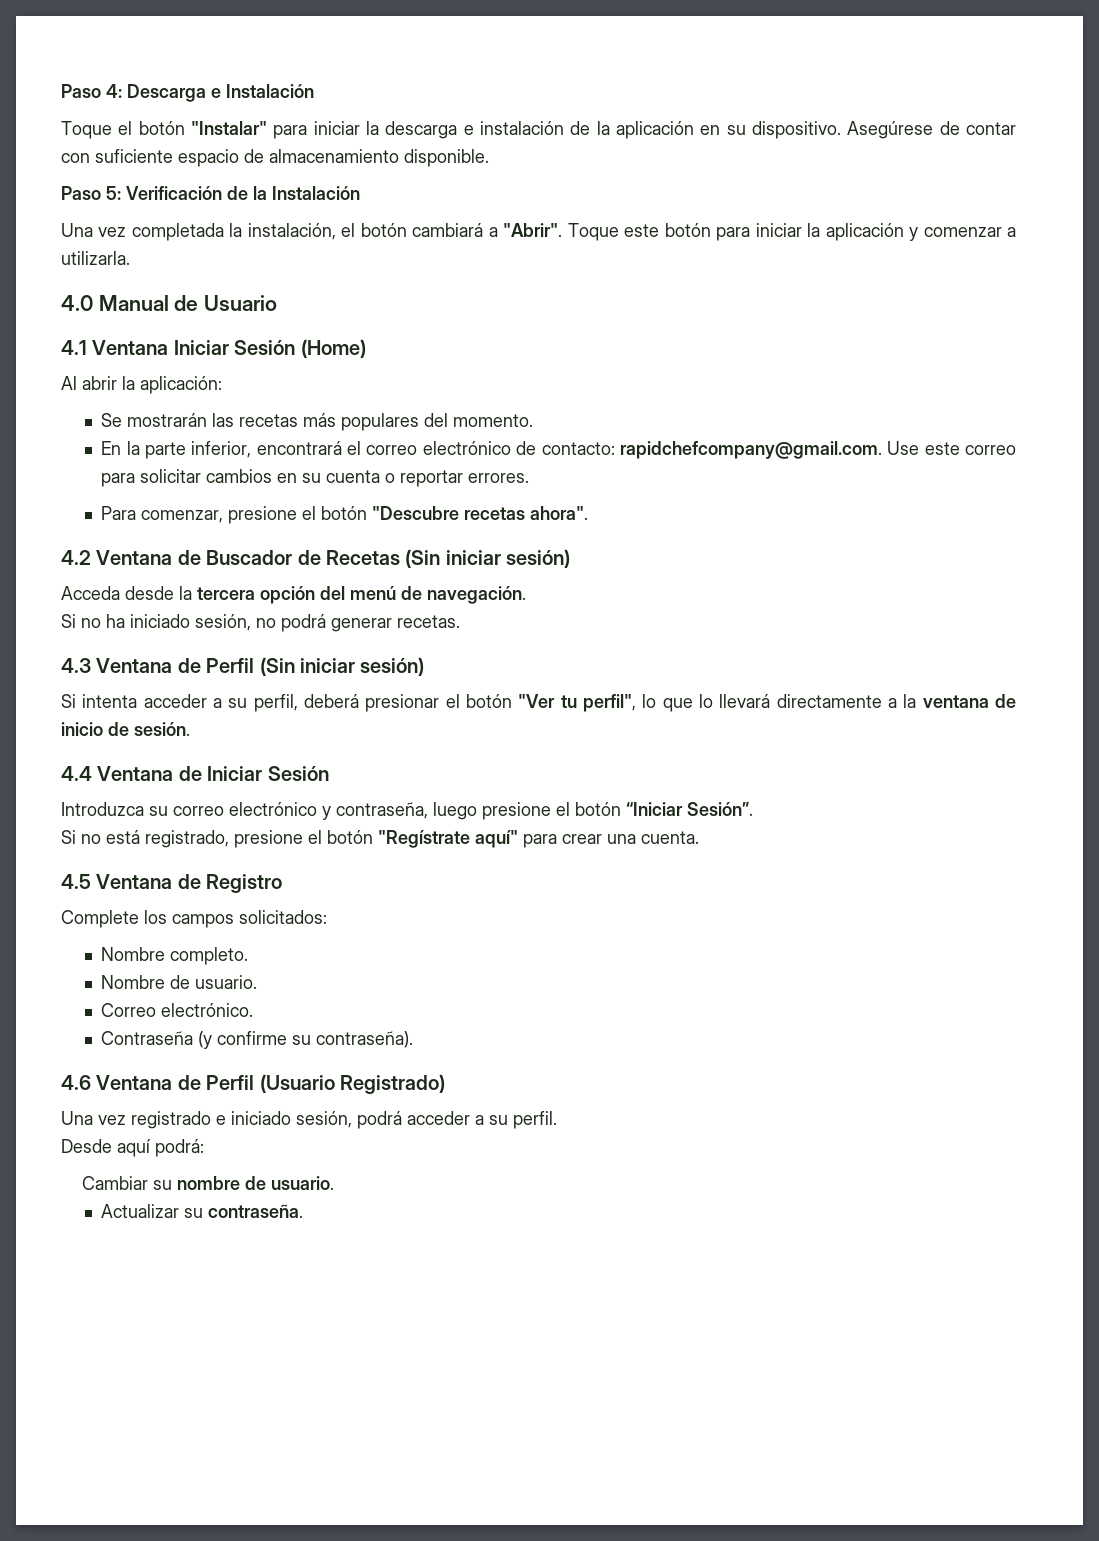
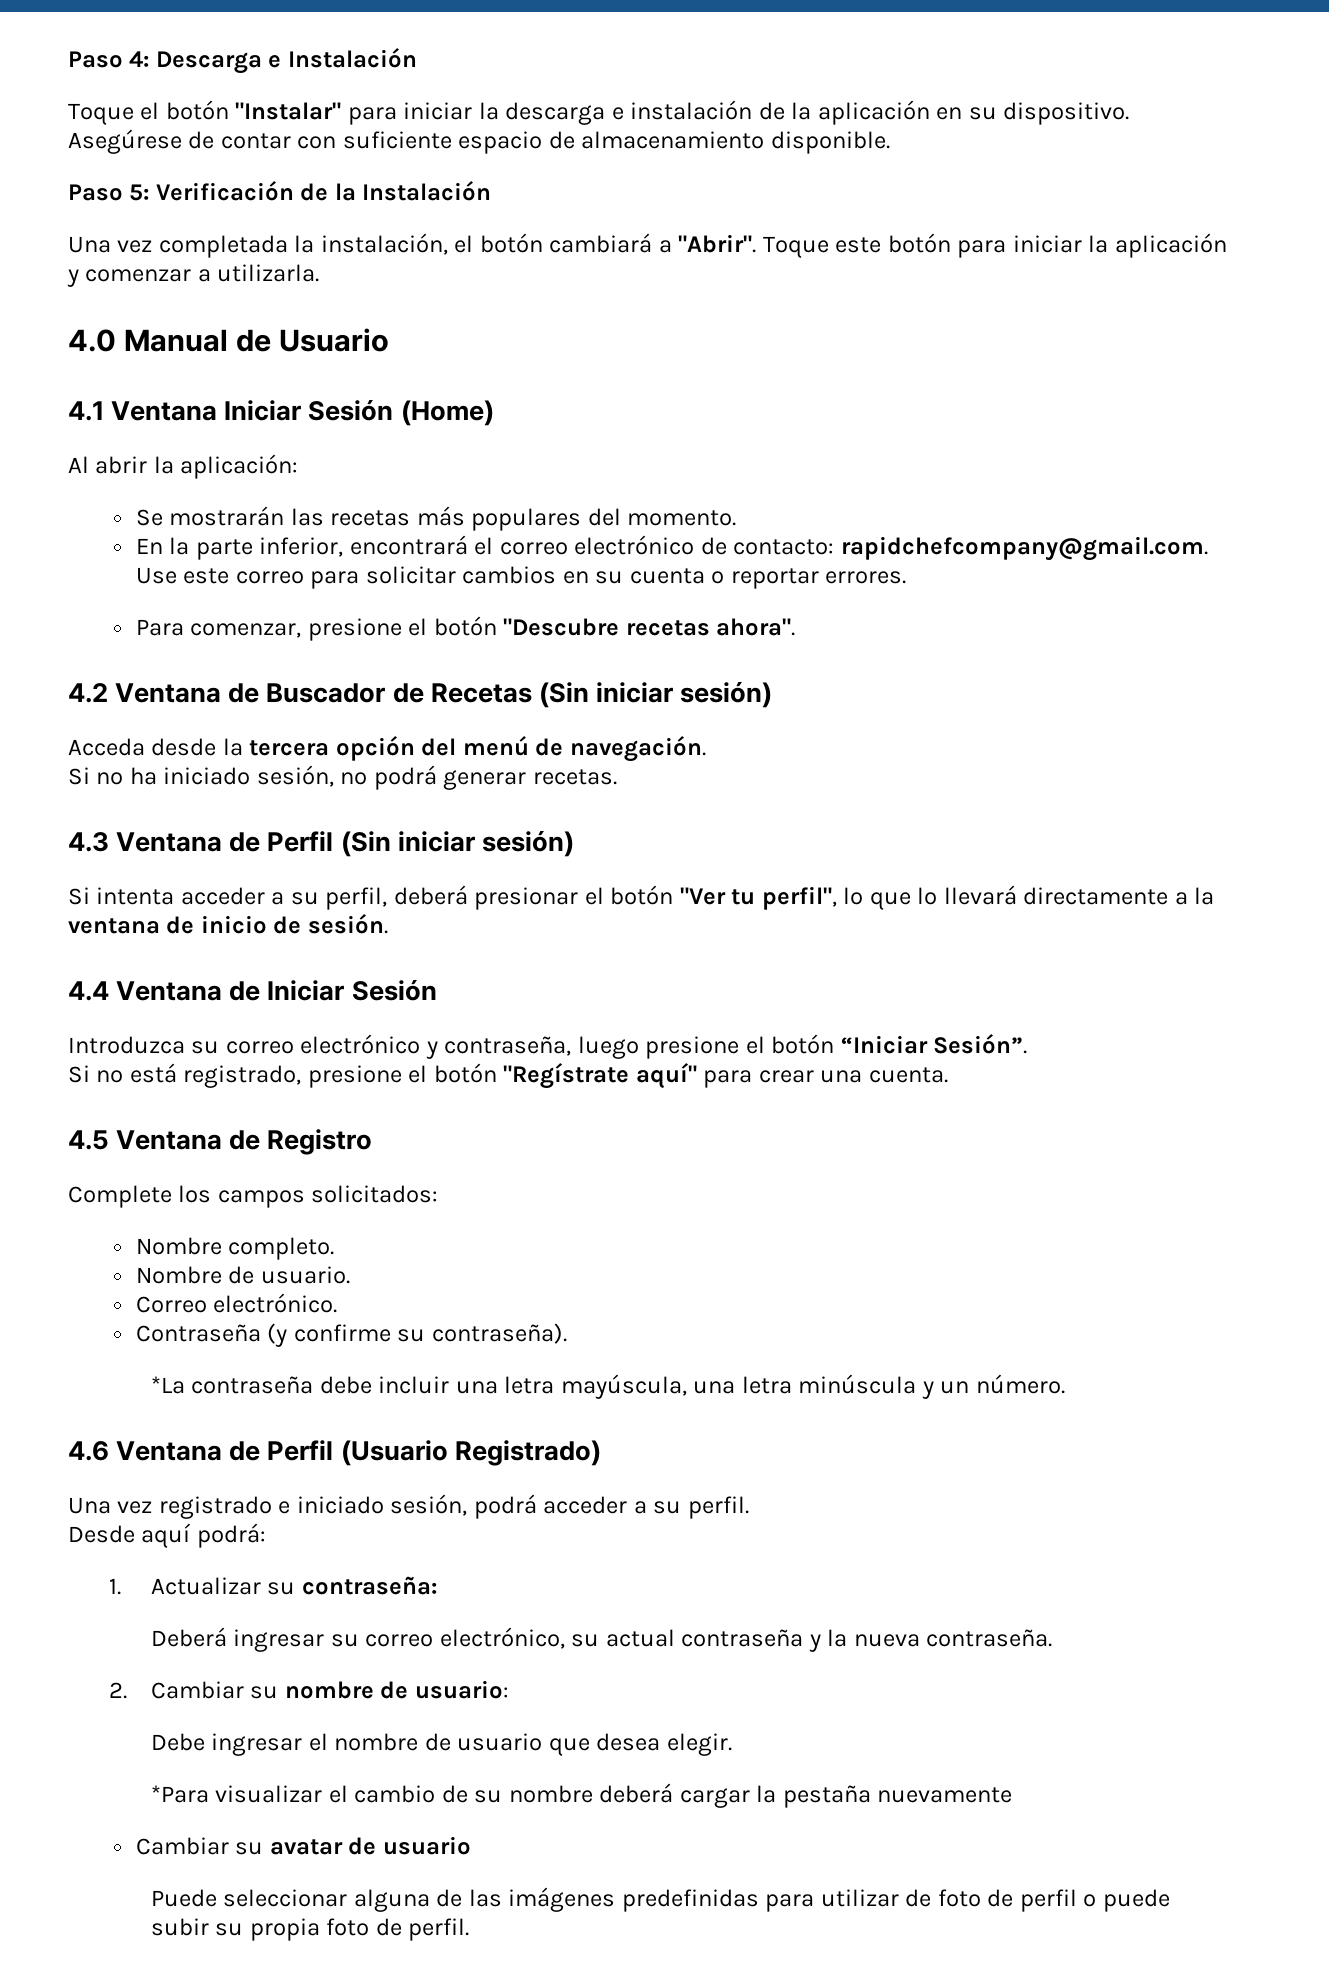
+ *La contraseña debe incluir una letra mayúscula, una letra minúscula y un número.
- Cambiar su nombre de usuario.
- Actualizar su contraseña.
+ 1. Actualizar su contraseña:
+ Deberá ingresar su correo electrónico, su actual contraseña y la nueva contraseña.
+ 2. Cambiar su nombre de usuario:
+ Debe ingresar el nombre de usuario que desea elegir.
+ *Para visualizar el cambio de su nombre deberá cargar la pestaña nuevamente
+ Cambiar su avatar de usuario
+ Puede seleccionar alguna de las imágenes predefinidas para utilizar de foto de perfil o puede subir su propia foto de perfil.

